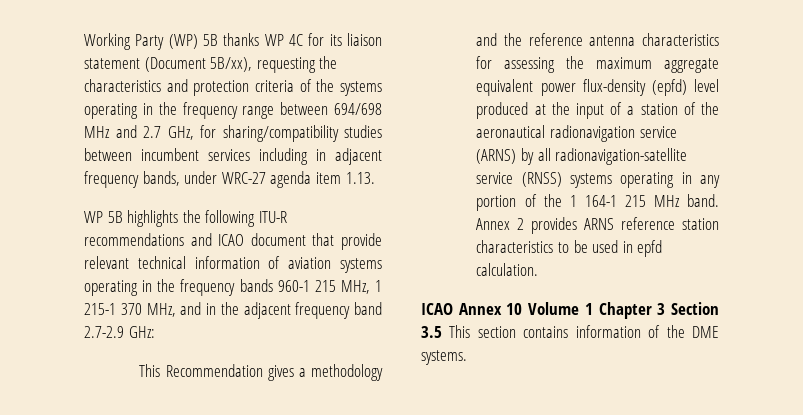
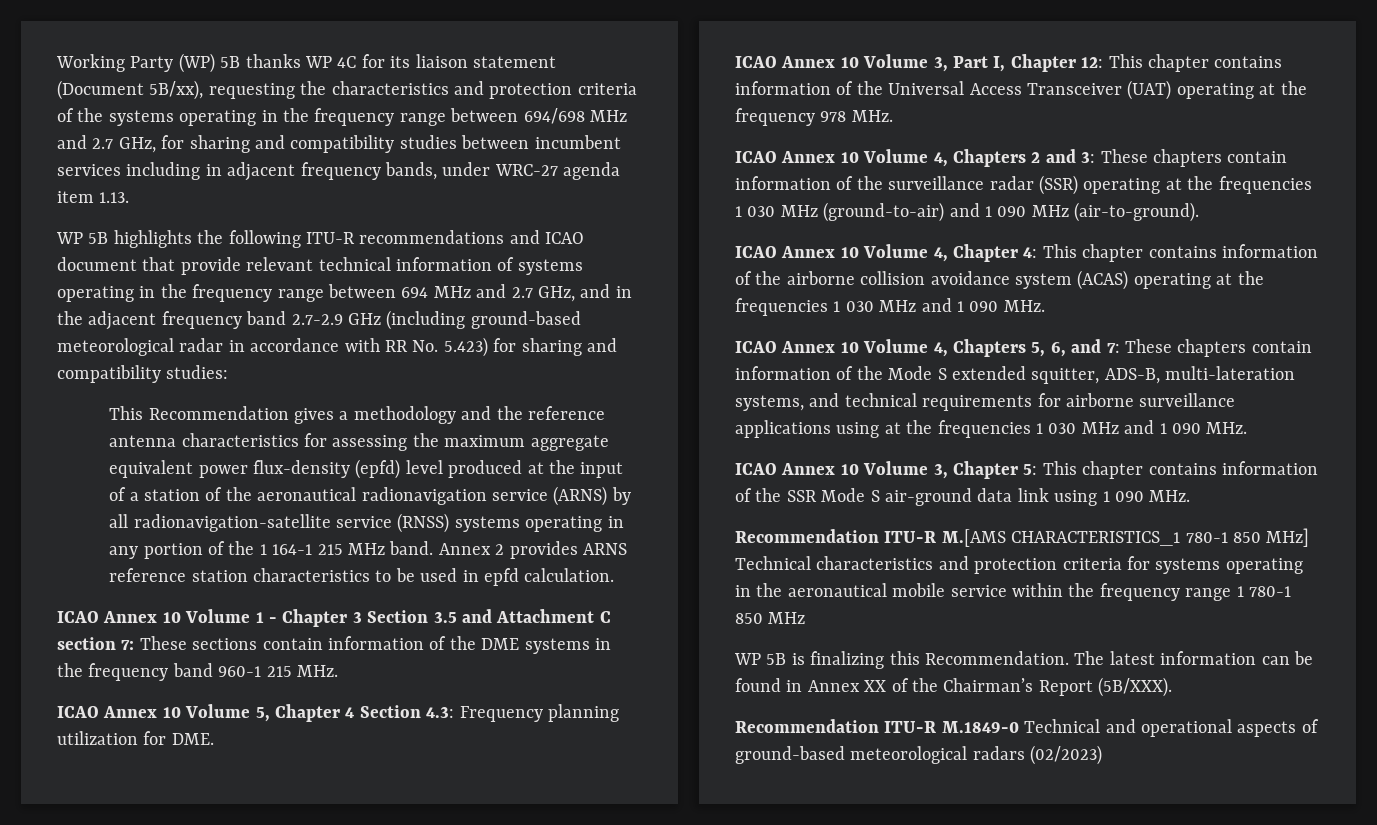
- Working Party (WP) 5B thanks WP 4C for its liaison statement (Document 5B/xx), requesting the characteristics and protection criteria of the systems operating in the frequency range between 694/698 MHz and 2.7 GHz, for sharing/compatibility studies between incumbent services including in adjacent frequency bands, under WRC-27 agenda item 1.13.
+ Working Party (WP) 5B thanks WP 4C for its liaison statement (Document 5B/xx), requesting the characteristics and protection criteria of the systems operating in the frequency range between 694/698 MHz and 2.7 GHz, for sharing and compatibility studies between incumbent services including in adjacent frequency bands, under WRC-27 agenda item 1.13.
- WP 5B highlights the following ITU-R recommendations and ICAO document that provide relevant technical information of aviation systems operating in the frequency bands 960-1 215 MHz, 1 215-1 370 MHz, and in the adjacent frequency band 2.7-2.9 GHz:
+ WP 5B highlights the following ITU-R recommendations and ICAO document that provide relevant technical information of systems operating in the frequency range between 694 MHz and 2.7 GHz, and in the adjacent frequency band 2.7-2.9 GHz (including ground-based meteorological radar in accordance with RR No. 5.423) for sharing and compatibility studies:
- ICAO Annex 10 Volume 1 Chapter 3 Section 3.5 This section contains information of the DME systems.
+ ICAO Annex 10 Volume 1 - Chapter 3 Section 3.5 and Attachment C section 7: These sections contain information of the DME systems in the frequency band 960-1 215 MHz.
+ ICAO Annex 10 Volume 5, Chapter 4 Section 4.3: Frequency planning utilization for DME.
+ ICAO Annex 10 Volume 3, Part I, Chapter 12: This chapter contains information of the Universal Access Transceiver (UAT) operating at the frequency 978 MHz.
+ ICAO Annex 10 Volume 4, Chapters 2 and 3: These chapters contain information of the surveillance radar (SSR) operating at the frequencies 1 030 MHz (ground-to-air) and 1 090 MHz (air-to-ground).
+ ICAO Annex 10 Volume 4, Chapter 4: This chapter contains information of the airborne collision avoidance system (ACAS) operating at the frequencies 1 030 MHz and 1 090 MHz.
+ ICAO Annex 10 Volume 4, Chapters 5, 6, and 7: These chapters contain information of the Mode S extended squitter, ADS-B, multi-lateration systems, and technical requirements for airborne surveillance applications using at the frequencies 1 030 MHz and 1 090 MHz.
+ ICAO Annex 10 Volume 3, Chapter 5: This chapter contains information of the SSR Mode S air-ground data link using 1 090 MHz.
+ Recommendation ITU-R M.[AMS CHARACTERISTICS_1 780-1 850 MHz] Technical characteristics and protection criteria for systems operating in the aeronautical mobile service within the frequency range 1 780-1 850 MHz
+ WP 5B is finalizing this Recommendation. The latest information can be found in Annex XX of the Chairman’s Report (5B/XXX).
+ Recommendation ITU-R M.1849-0 Technical and operational aspects of ground-based meteorological radars (02/2023)

